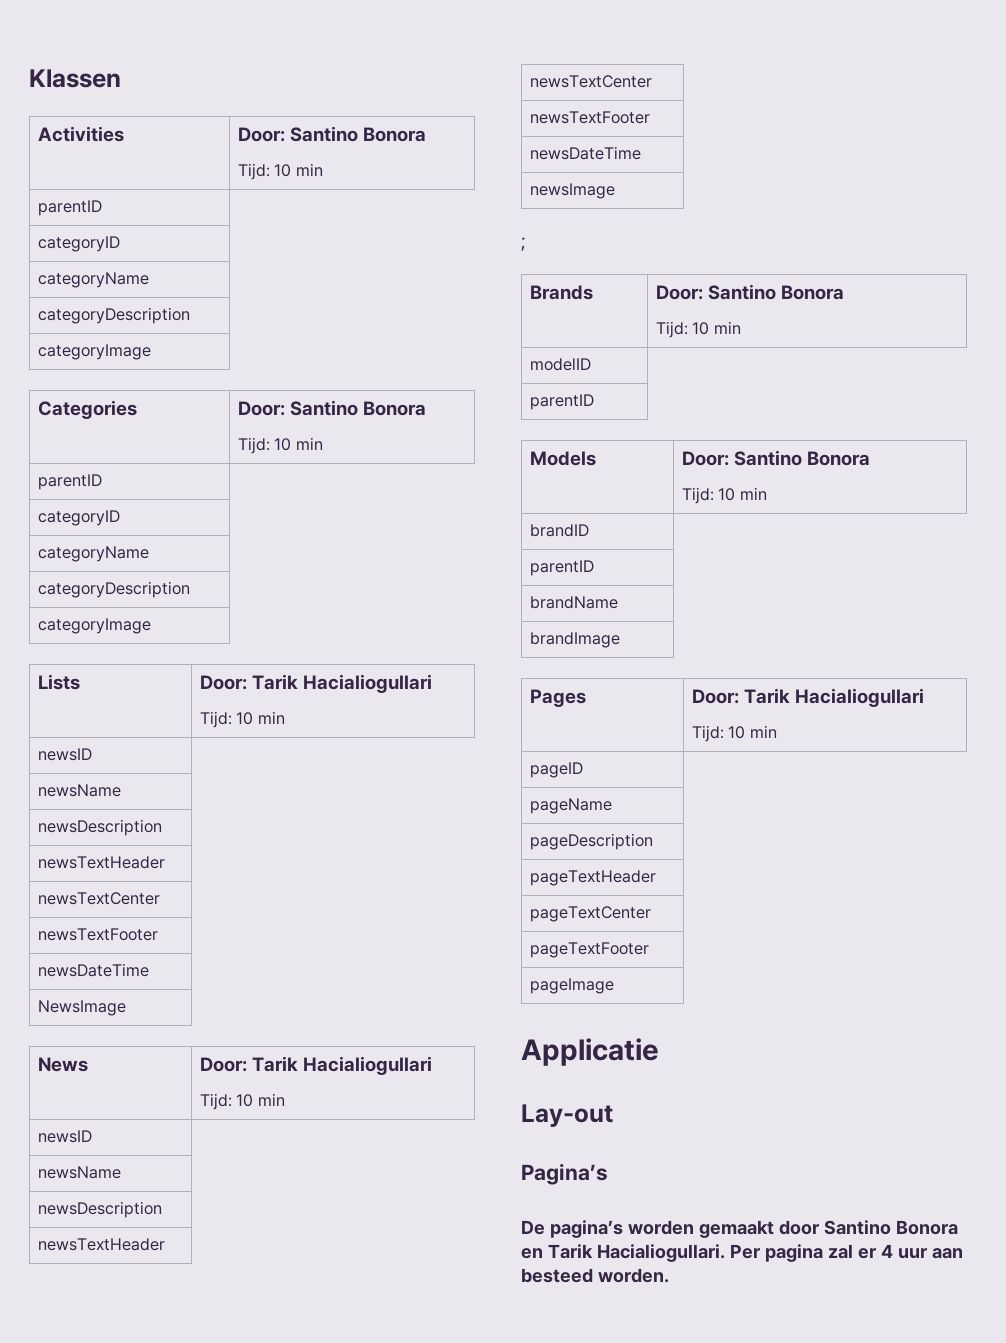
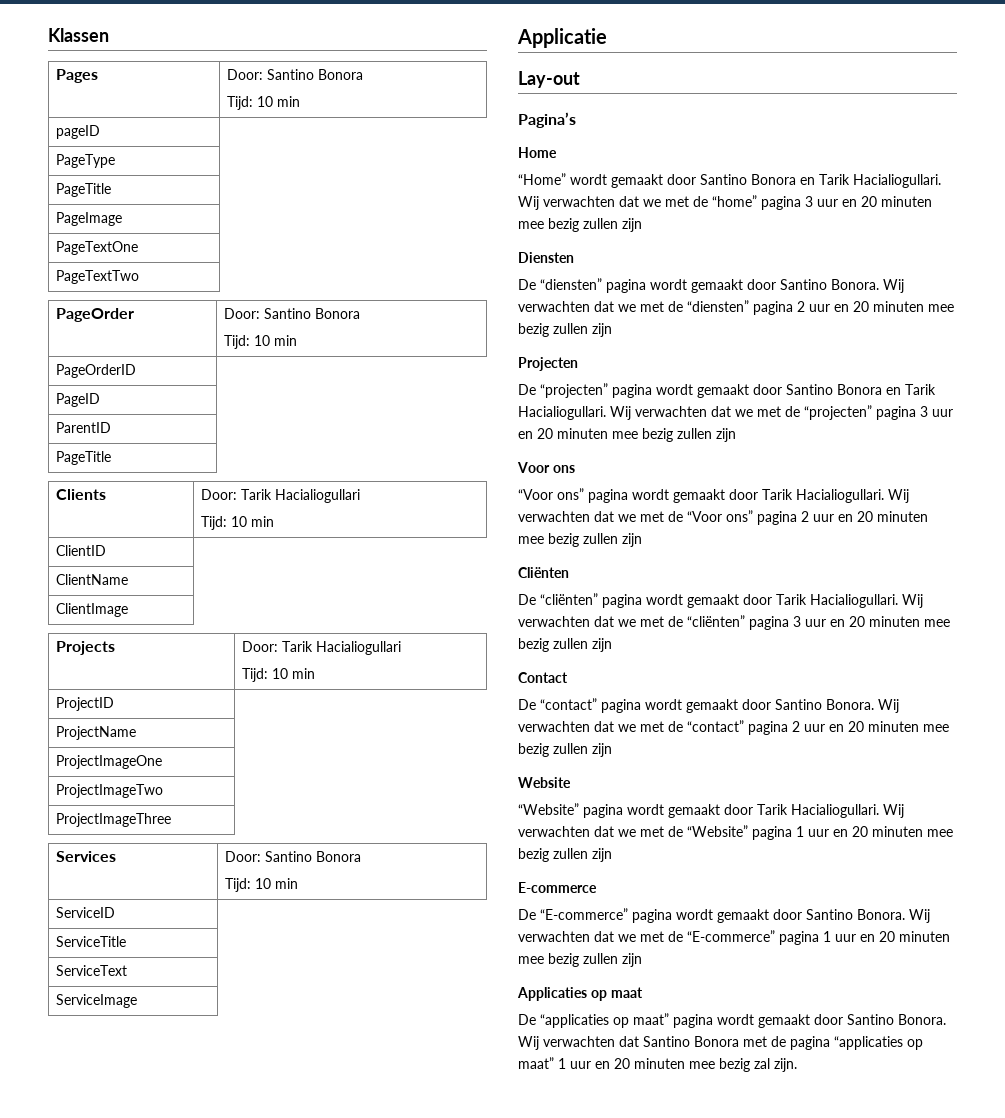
- Activities | Door: Santino Bonora
- Tijd: 10 min
- parentID
- categoryID
- categoryName
- categoryDescription
- categoryImage
- Categories | Door: Santino Bonora
- Tijd: 10 min
- parentID
- categoryID
- categoryName
- categoryDescription
- categoryImage
- Lists | Door: Tarik Hacialiogullari
- Tijd: 10 min
- newsID
- newsName
- newsDescription
- newsTextHeader
- newsTextCenter
- newsTextFooter
- newsDateTime
- NewsImage
- News | Door: Tarik Hacialiogullari
- Tijd: 10 min
- newsID
- newsName
- newsDescription
- newsTextHeader
- newsTextCenter
- newsTextFooter
- newsDateTime
- newsImage
- ;
- Brands | Door: Santino Bonora
- Tijd: 10 min
- modelID
- parentID
- Models | Door: Santino Bonora
- Tijd: 10 min
- brandID
- parentID
- brandName
- brandImage
- Pages | Door: Tarik Hacialiogullari
+ Pages | Door: Santino Bonora
  Tijd: 10 min
  pageID
- pageName
- pageDescription
- pageTextHeader
- pageTextCenter
- pageTextFooter
- pageImage
+ PageType
+ PageTitle
+ PageImage
+ PageTextOne
+ PageTextTwo
+ PageOrder | Door: Santino Bonora
+ Tijd: 10 min
+ PageOrderID
+ PageID
+ ParentID
+ PageTitle
+ Clients | Door: Tarik Hacialiogullari
+ Tijd: 10 min
+ ClientID
+ ClientName
+ ClientImage
+ Projects | Door: Tarik Hacialiogullari
+ Tijd: 10 min
+ ProjectID
+ ProjectName
+ ProjectImageOne
+ ProjectImageTwo
+ ProjectImageThree
+ Services | Door: Santino Bonora
+ Tijd: 10 min
+ ServiceID
+ ServiceTitle
+ ServiceText
+ ServiceImage
- De pagina’s worden gemaakt door Santino Bonora en Tarik Hacialiogullari. Per pagina zal er 4 uur aan besteed worden.
+ Home
+ “Home” wordt gemaakt door Santino Bonora en Tarik Hacialiogullari. Wij verwachten dat we met de “home” pagina 3 uur en 20 minuten mee bezig zullen zijn
+ Diensten
+ De “diensten” pagina wordt gemaakt door Santino Bonora. Wij verwachten dat we met de “diensten” pagina 2 uur en 20 minuten mee bezig zullen zijn
+ Projecten
+ De “projecten” pagina wordt gemaakt door Santino Bonora en Tarik Hacialiogullari. Wij verwachten dat we met de “projecten” pagina 3 uur en 20 minuten mee bezig zullen zijn
+ Voor ons
+ “Voor ons” pagina wordt gemaakt door Tarik Hacialiogullari. Wij verwachten dat we met de “Voor ons” pagina 2 uur en 20 minuten mee bezig zullen zijn
+ Cliënten
+ De “cliënten” pagina wordt gemaakt door Tarik Hacialiogullari. Wij verwachten dat we met de “cliënten” pagina 3 uur en 20 minuten mee bezig zullen zijn
+ Contact
+ De “contact” pagina wordt gemaakt door Santino Bonora. Wij verwachten dat we met de “contact” pagina 2 uur en 20 minuten mee bezig zullen zijn
+ Website
+ “Website” pagina wordt gemaakt door Tarik Hacialiogullari. Wij verwachten dat we met de “Website” pagina 1 uur en 20 minuten mee bezig zullen zijn
+ E-commerce
+ De “E-commerce” pagina wordt gemaakt door Santino Bonora. Wij verwachten dat we met de “E-commerce” pagina 1 uur en 20 minuten mee bezig zullen zijn
+ Applicaties op maat
+ De “applicaties op maat” pagina wordt gemaakt door Santino Bonora. Wij verwachten dat Santino Bonora met de pagina “applicaties op maat” 1 uur en 20 minuten mee bezig zal zijn.

